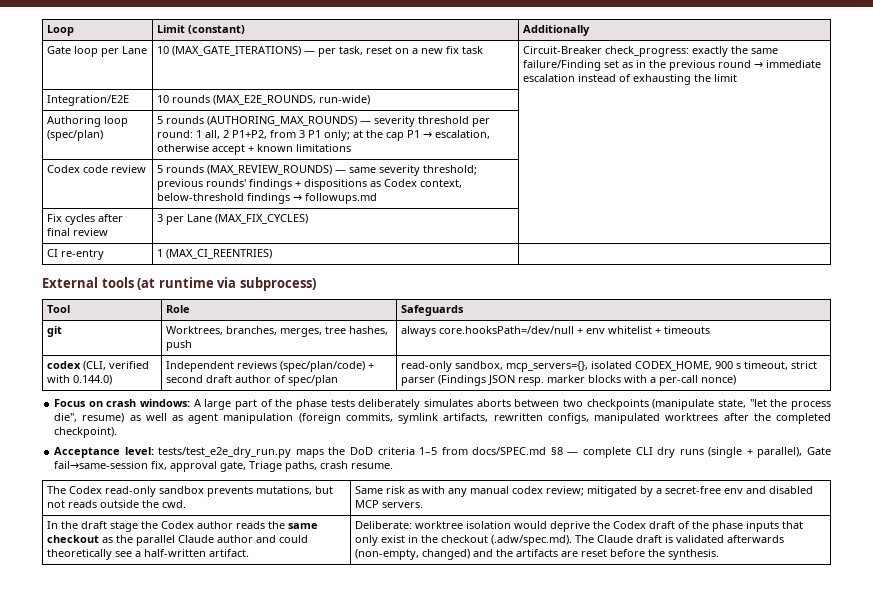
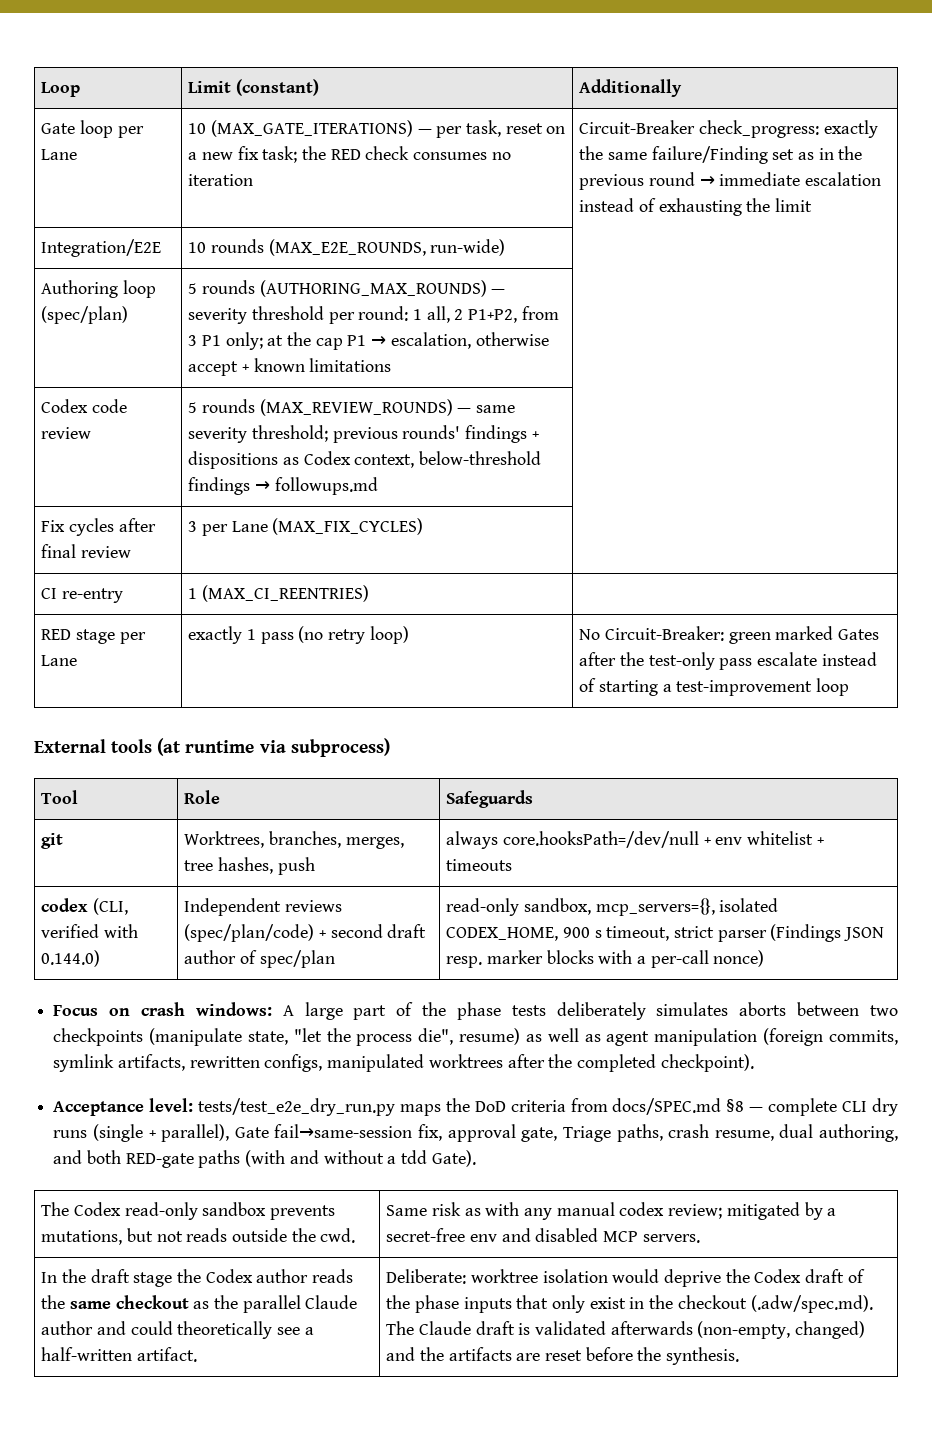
- 10 (MAX_GATE_ITERATIONS) — per task, reset on a new fix task
+ 10 (MAX_GATE_ITERATIONS) — per task, reset on a new fix task; the RED check consumes no iteration
+ RED stage per Lane | exactly 1 pass (no retry loop) | No Circuit-Breaker: green marked Gates after the test-only pass escalate instead of starting a test-improvement loop
- Acceptance level: tests/test_e2e_dry_run.py maps the DoD criteria 1–5 from docs/SPEC.md §8 — complete CLI dry runs (single + parallel), Gate fail→same-session fix, approval gate, Triage paths, crash resume.
+ Acceptance level: tests/test_e2e_dry_run.py maps the DoD criteria from docs/SPEC.md §8 — complete CLI dry runs (single + parallel), Gate fail→same-session fix, approval gate, Triage paths, crash resume, dual authoring, and both RED-gate paths (with and without a tdd Gate).

